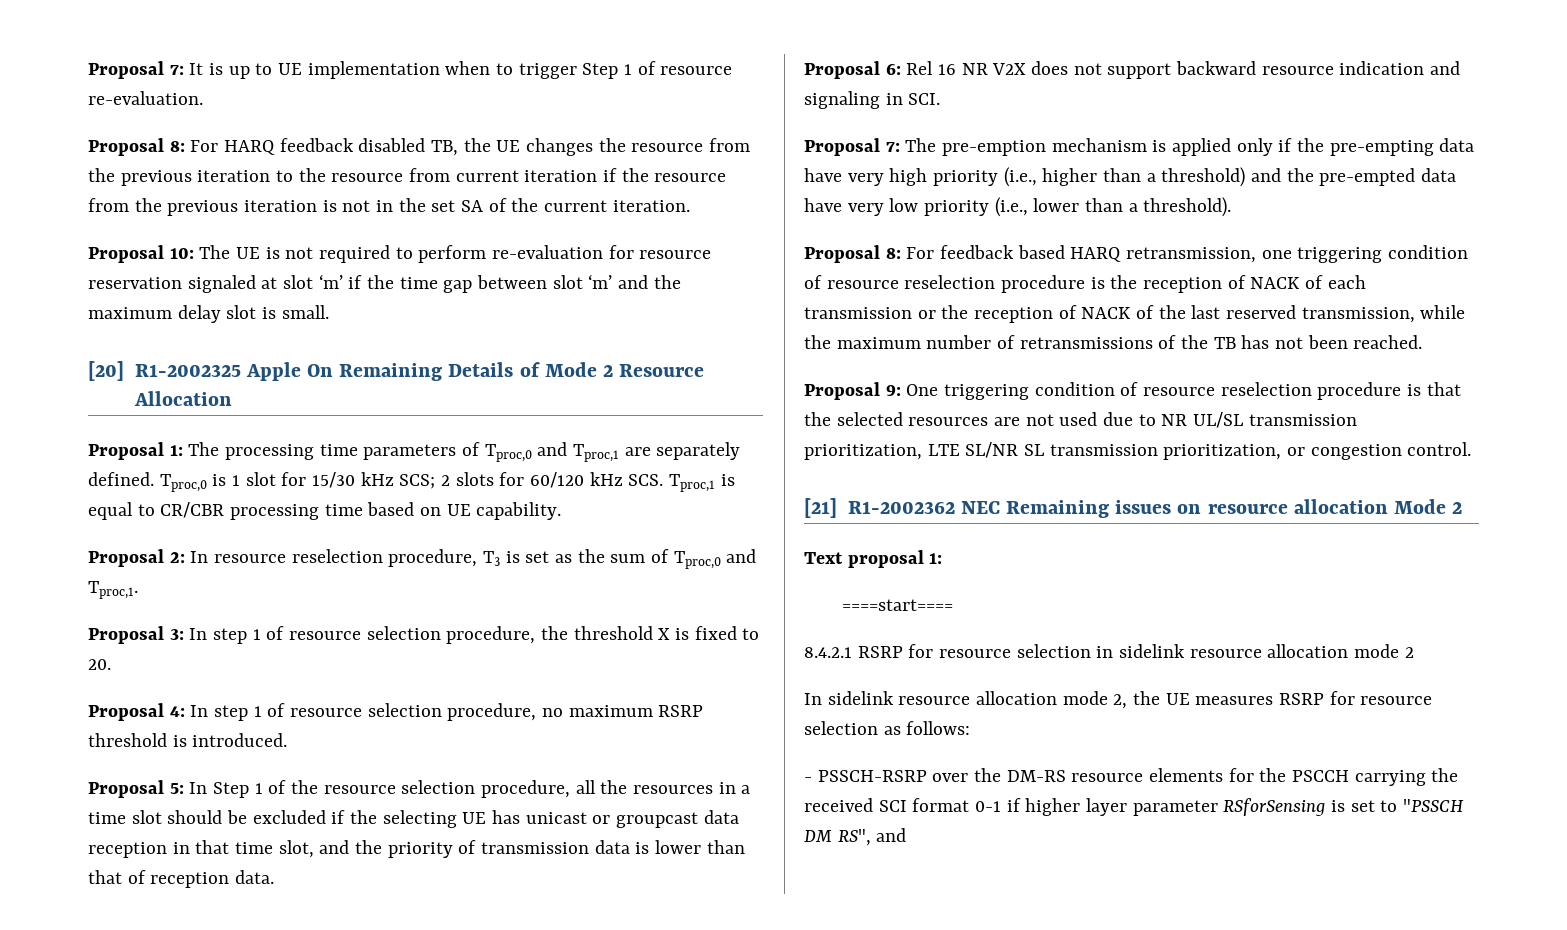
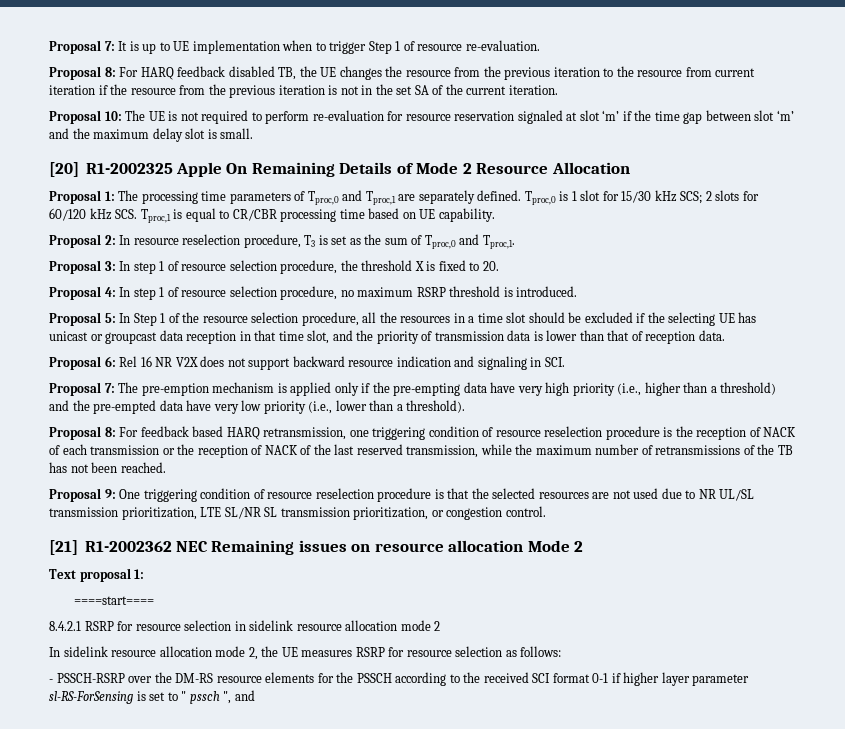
- - PSSCH-RSRP over the DM-RS resource elements for the PSCCH carrying the received SCI format 0-1 if higher layer parameter RSforSensing is set to "PSSCH DM RS", and
+ - PSSCH-RSRP over the DM-RS resource elements for the PSSCH according to the received SCI format 0-1 if higher layer parameter sl-RS-ForSensing is set to " pssch ", and

